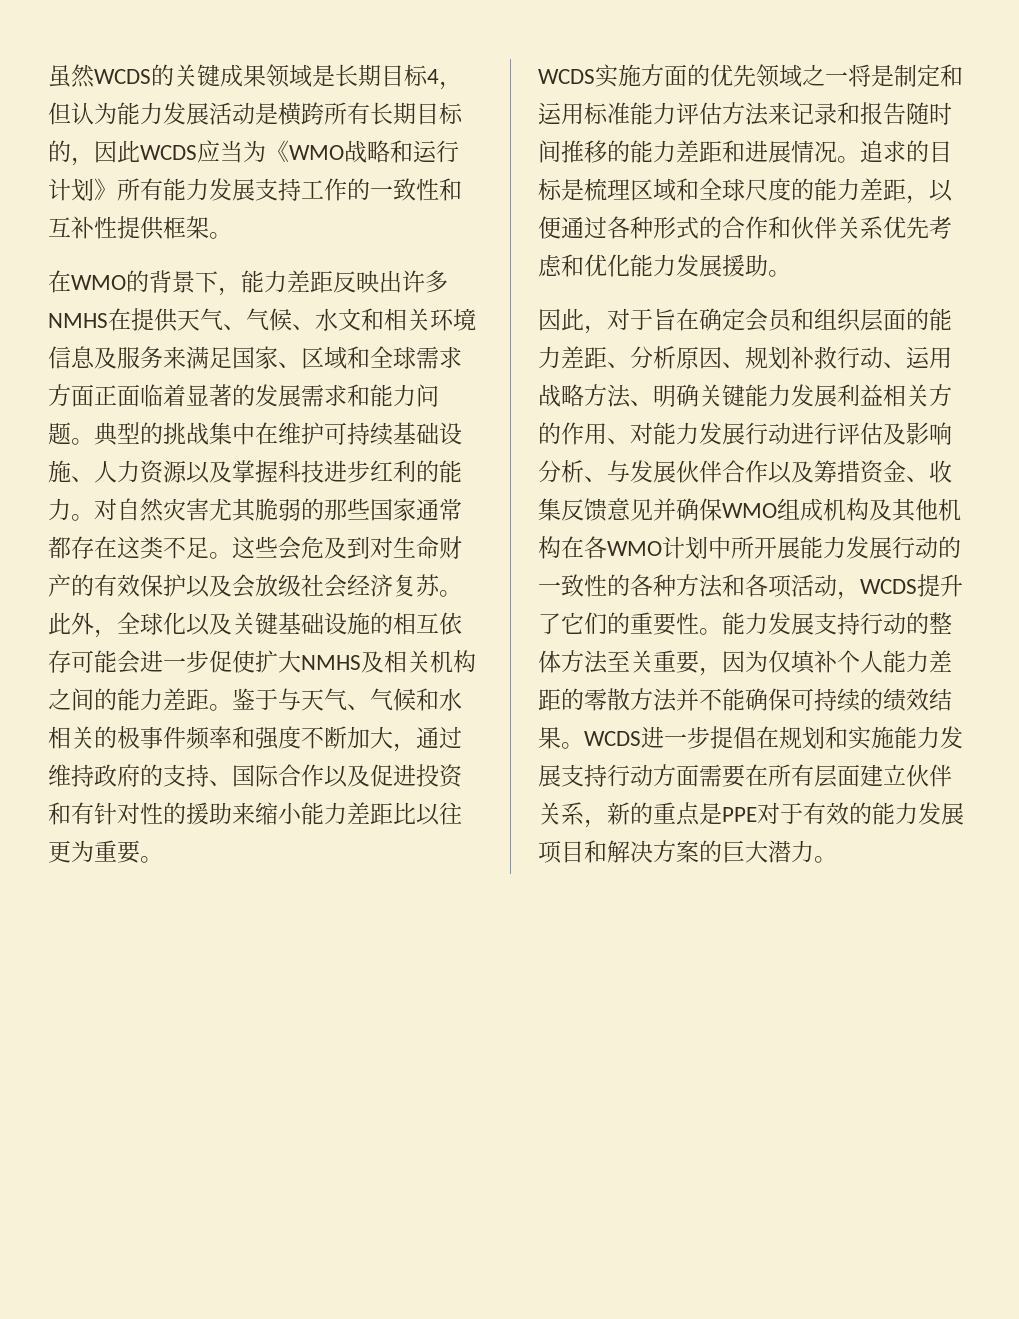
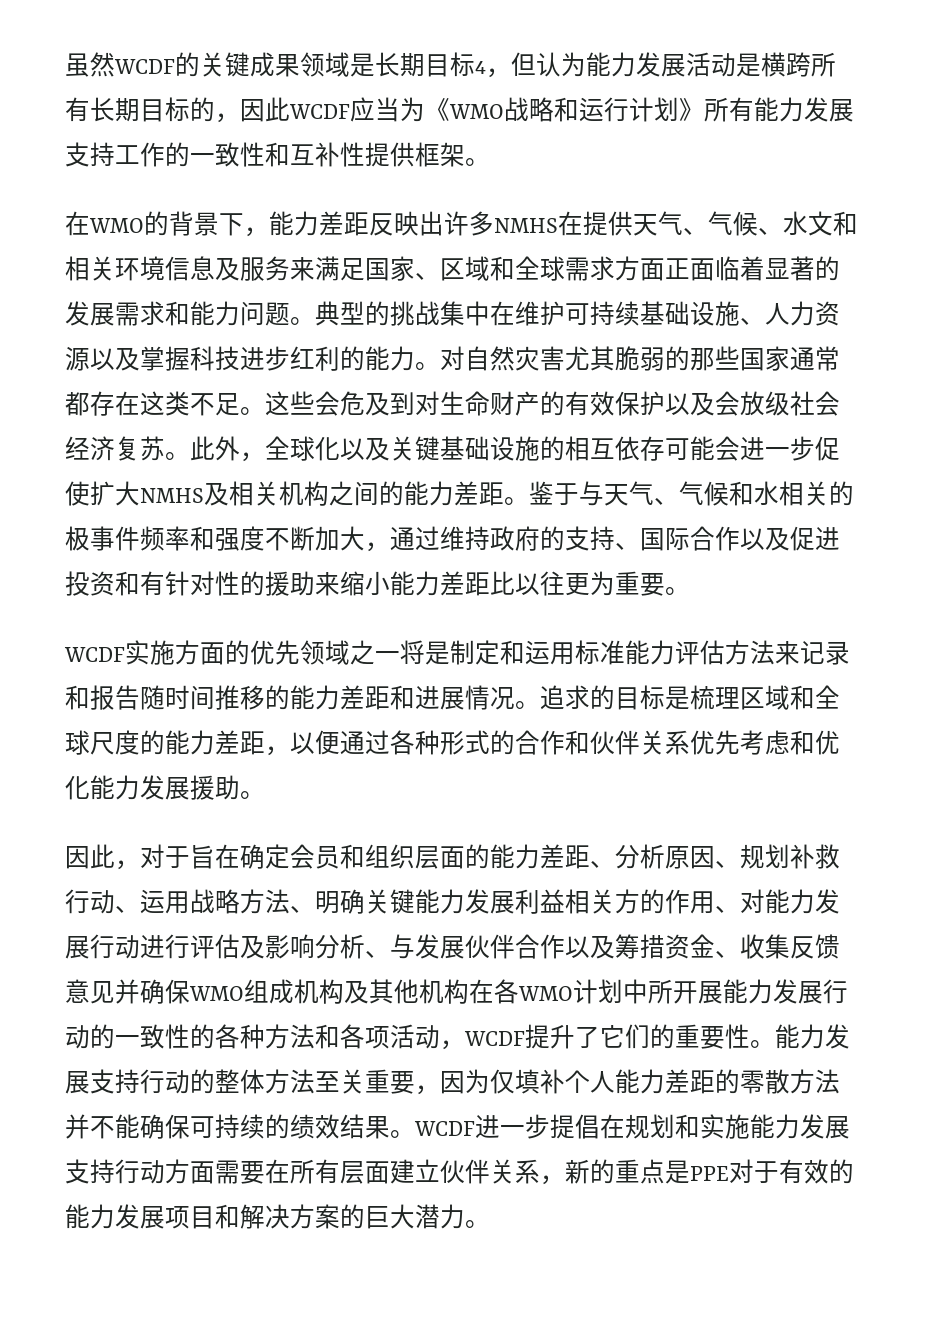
- 虽然WCDS的关键成果领域是长期目标4，但认为能力发展活动是横跨所有长期目标的，因此WCDS应当为《WMO战略和运行计划》所有能力发展支持工作的一致性和互补性提供框架。
+ 虽然WCDF的关键成果领域是长期目标4，但认为能力发展活动是横跨所有长期目标的，因此WCDF应当为《WMO战略和运行计划》所有能力发展支持工作的一致性和互补性提供框架。
- WCDS实施方面的优先领域之一将是制定和运用标准能力评估方法来记录和报告随时间推移的能力差距和进展情况。
+ WCDF实施方面的优先领域之一将是制定和运用标准能力评估方法来记录和报告随时间推移的能力差距和进展情况。
- 因此，对于旨在确定会员和组织层面的能力差距、分析原因、规划补救行动、运用战略方法、明确关键能力发展利益相关方的作用、对能力发展行动进行评估及影响分析、与发展伙伴合作以及筹措资金、收集反馈意见并确保WMO组成机构及其他机构在各WMO计划中所开展能力发展行动的一致性的各种方法和各项活动，WCDS提升了它们的重要性。
+ 因此，对于旨在确定会员和组织层面的能力差距、分析原因、规划补救行动、运用战略方法、明确关键能力发展利益相关方的作用、对能力发展行动进行评估及影响分析、与发展伙伴合作以及筹措资金、收集反馈意见并确保WMO组成机构及其他机构在各WMO计划中所开展能力发展行动的一致性的各种方法和各项活动，WCDF提升了它们的重要性。
- WCDS进一步提倡在规划和实施能力发展支持行动方面需要在所有层面建立伙伴关系，新的重点是PPE对于有效的能力发展项目和解决方案的巨大潜力。
+ WCDF进一步提倡在规划和实施能力发展支持行动方面需要在所有层面建立伙伴关系，新的重点是PPE对于有效的能力发展项目和解决方案的巨大潜力。

